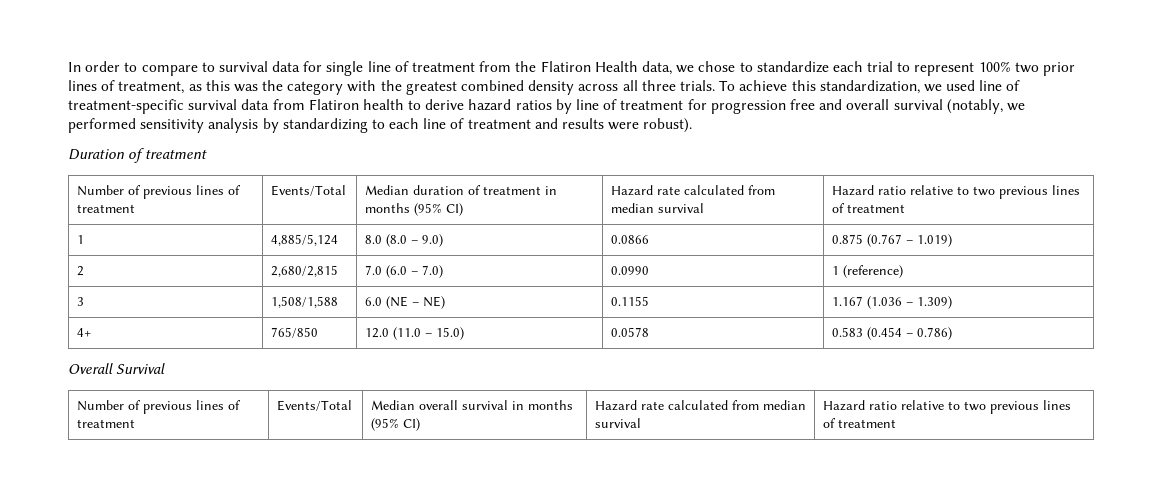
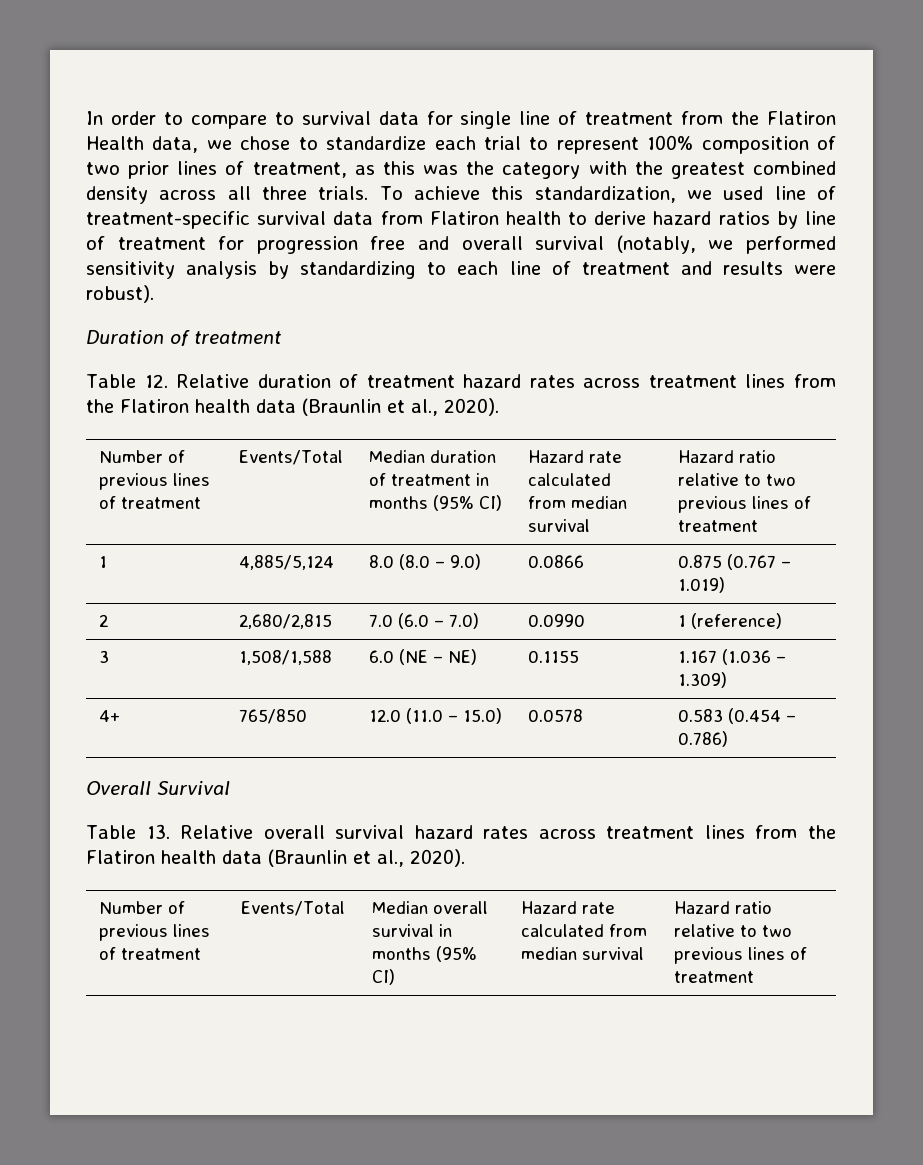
- In order to compare to survival data for single line of treatment from the Flatiron Health data, we chose to standardize each trial to represent 100% two prior lines of treatment, as this was the category with the greatest combined density across all three trials.
+ In order to compare to survival data for single line of treatment from the Flatiron Health data, we chose to standardize each trial to represent 100% composition of two prior lines of treatment, as this was the category with the greatest combined density across all three trials.
+ Table 12. Relative duration of treatment hazard rates across treatment lines from the Flatiron health data (Braunlin et al., 2020).
+ Table 13. Relative overall survival hazard rates across treatment lines from the Flatiron health data (Braunlin et al., 2020).

